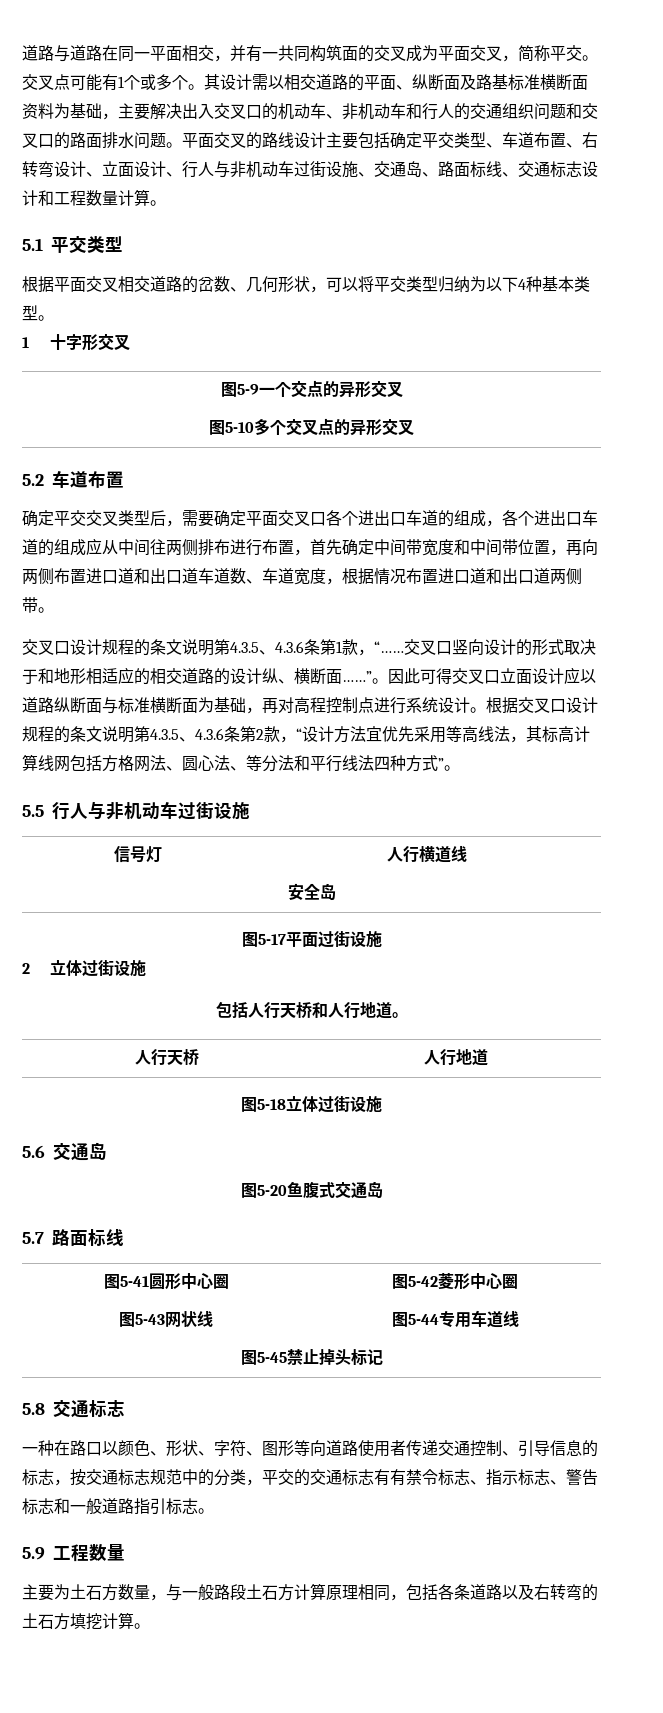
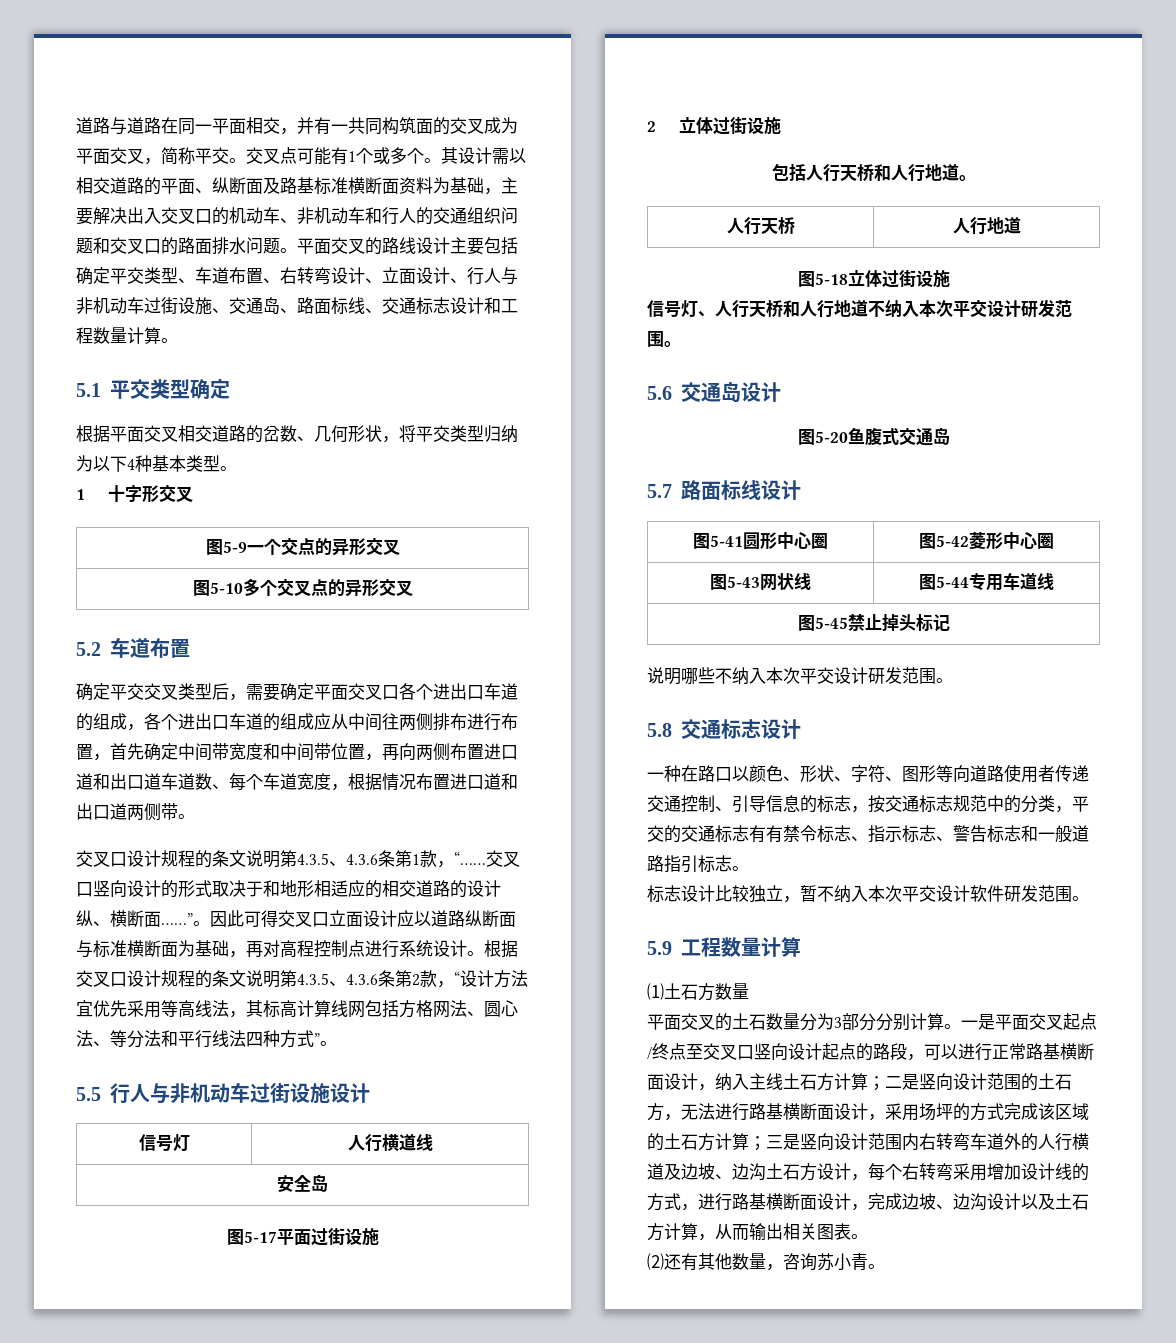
- 5.1平交类型
+ 5.1平交类型确定
- 根据平面交叉相交道路的岔数、几何形状，可以将平交类型归纳为以下4种基本类型。
+ 根据平面交叉相交道路的岔数、几何形状，将平交类型归纳为以下4种基本类型。
- 确定平交交叉类型后，需要确定平面交叉口各个进出口车道的组成，各个进出口车道的组成应从中间往两侧排布进行布置，首先确定中间带宽度和中间带位置，再向两侧布置进口道和出口道车道数、车道宽度，根据情况布置进口道和出口道两侧带。
+ 确定平交交叉类型后，需要确定平面交叉口各个进出口车道的组成，各个进出口车道的组成应从中间往两侧排布进行布置，首先确定中间带宽度和中间带位置，再向两侧布置进口道和出口道车道数、每个车道宽度，根据情况布置进口道和出口道两侧带。
- 5.5行人与非机动车过街设施
+ 5.5行人与非机动车过街设施设计
+ 信号灯、人行天桥和人行地道不纳入本次平交设计研发范围。
- 5.6交通岛
+ 5.6交通岛设计
- 5.7路面标线
+ 5.7路面标线设计
+ 说明哪些不纳入本次平交设计研发范围。
- 5.8交通标志
+ 5.8交通标志设计
+ 标志设计比较独立，暂不纳入本次平交设计软件研发范围。
- 5.9工程数量
- 主要为土石方数量，与一般路段土石方计算原理相同，包括各条道路以及右转弯的土石方填挖计算。
+ 5.9工程数量计算
+ ⑴土石方数量
+ 平面交叉的土石数量分为3部分分别计算。一是平面交叉起点/终点至交叉口竖向设计起点的路段，可以进行正常路基横断面设计，纳入主线土石方计算；二是竖向设计范围的土石方，无法进行路基横断面设计，采用场坪的方式完成该区域的土石方计算；三是竖向设计范围内右转弯车道外的人行横道及边坡、边沟土石方设计，每个右转弯采用增加设计线的方式，进行路基横断面设计，完成边坡、边沟设计以及土石方计算，从而输出相关图表。
+ ⑵还有其他数量，咨询苏小青。

